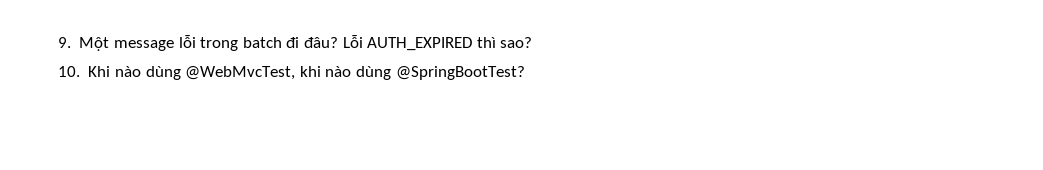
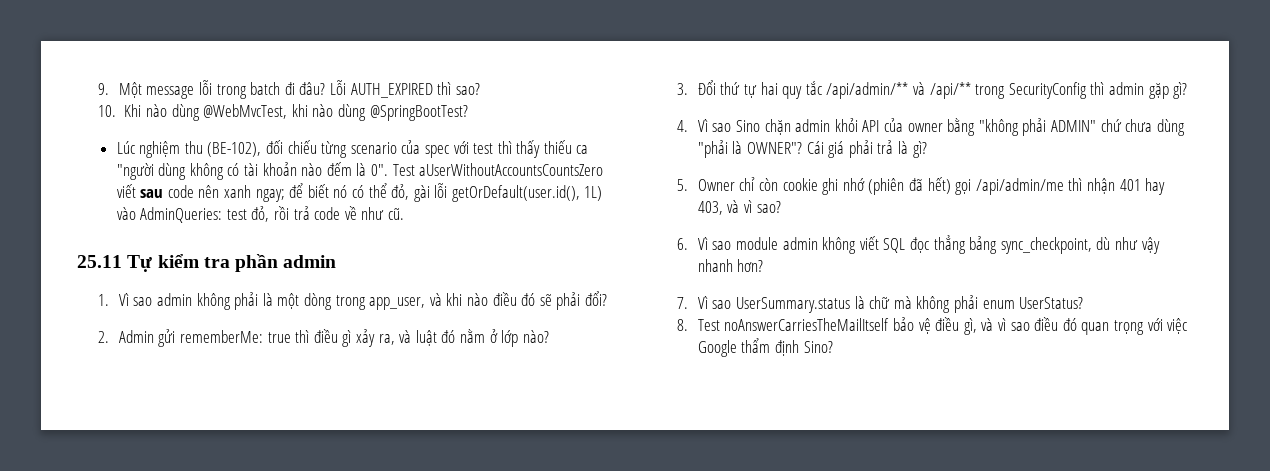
+ Lúc nghiệm thu (BE-102), đối chiếu từng scenario của spec với test thì thấy thiếu ca "người dùng không có tài khoản nào đếm là 0". Test aUserWithoutAccountsCountsZero viết sau code nên xanh ngay; để biết nó có thể đỏ, gài lỗi getOrDefault(user.id(), 1L) vào AdminQueries: test đỏ, rồi trả code về như cũ.
+ 25.11 Tự kiểm tra phần admin
+ 1. Vì sao admin không phải là một dòng trong app_user, và khi nào điều đó sẽ phải đổi?
+ 2. Admin gửi rememberMe: true thì điều gì xảy ra, và luật đó nằm ở lớp nào?
+ 3. Đổi thứ tự hai quy tắc /api/admin/** và /api/** trong SecurityConfig thì admin gặp gì?
+ 4. Vì sao Sino chặn admin khỏi API của owner bằng "không phải ADMIN" chứ chưa dùng "phải là OWNER"? Cái giá phải trả là gì?
+ 5. Owner chỉ còn cookie ghi nhớ (phiên đã hết) gọi /api/admin/me thì nhận 401 hay 403, và vì sao?
+ 6. Vì sao module admin không viết SQL đọc thẳng bảng sync_checkpoint, dù như vậy nhanh hơn?
+ 7. Vì sao UserSummary.status là chữ mà không phải enum UserStatus?
+ 8. Test noAnswerCarriesTheMailItself bảo vệ điều gì, và vì sao điều đó quan trọng với việc Google thẩm định Sino?

